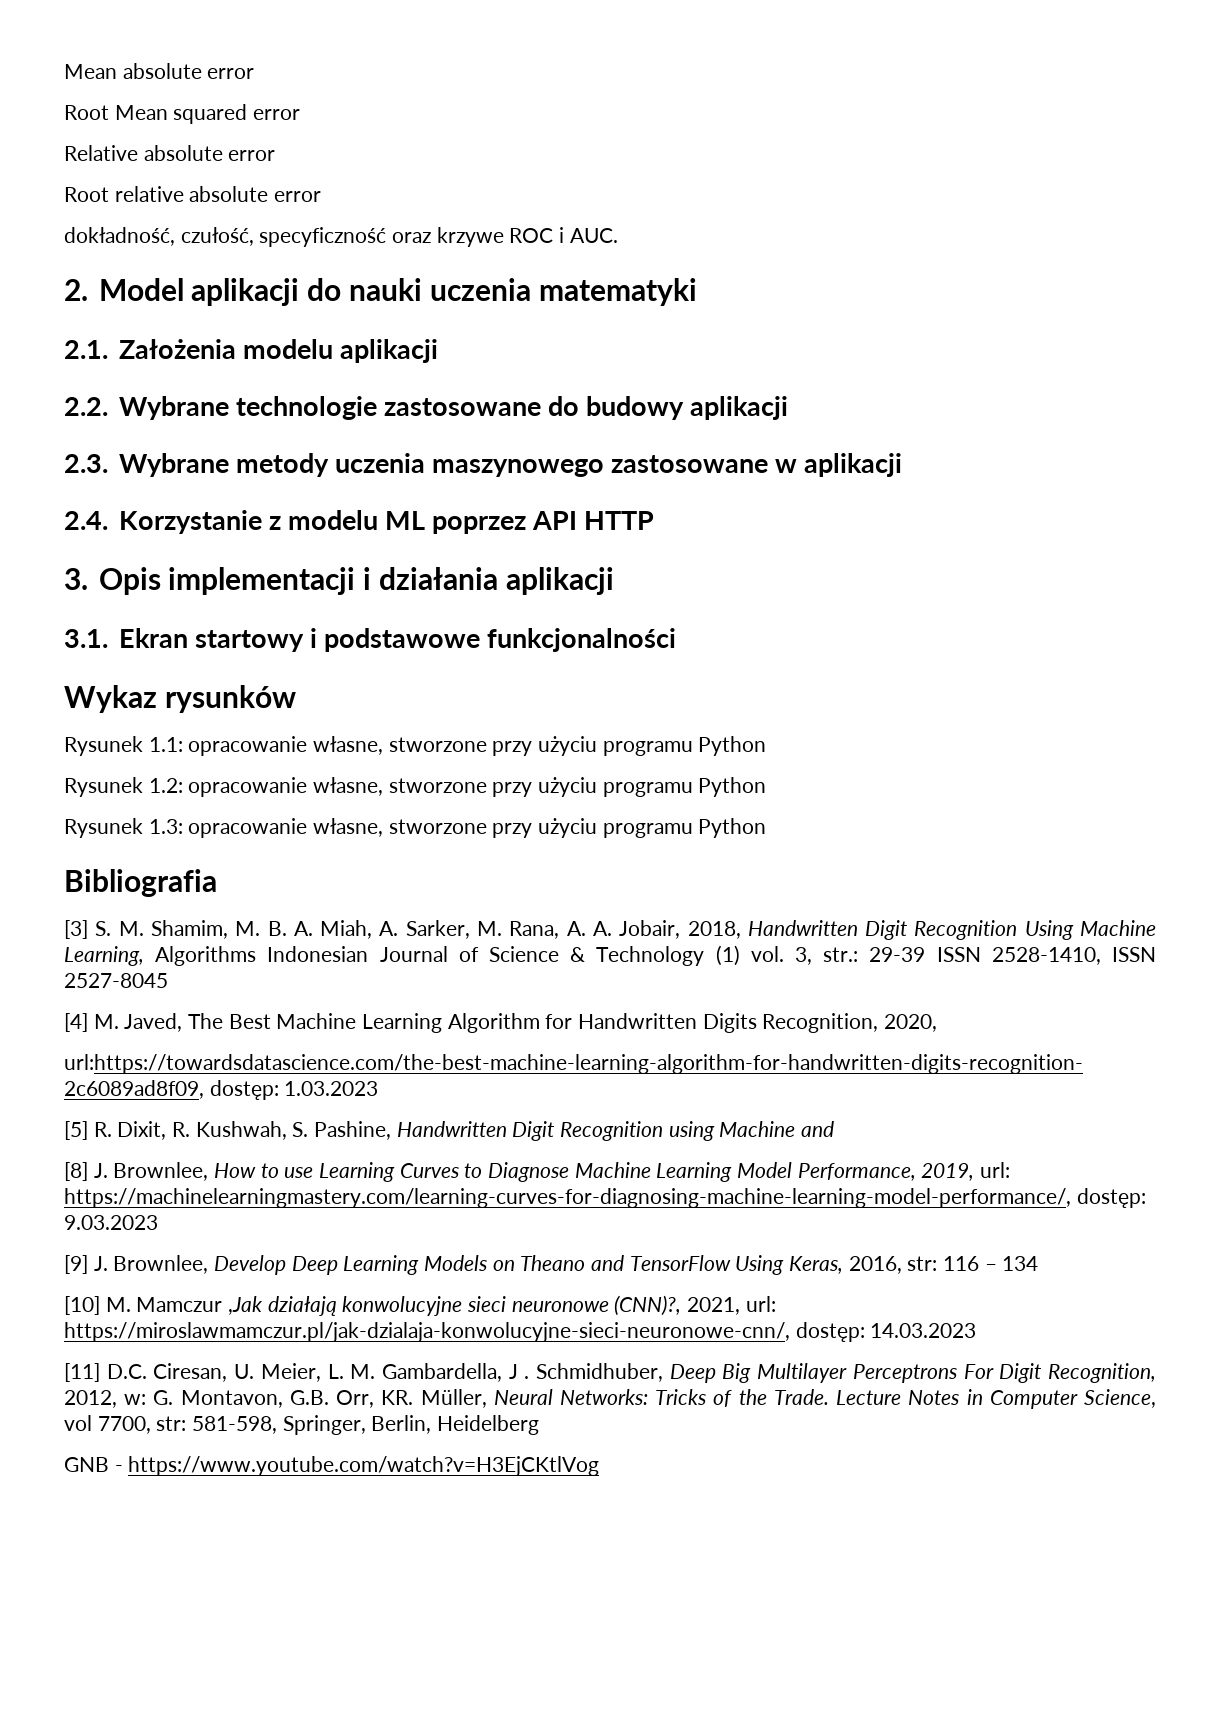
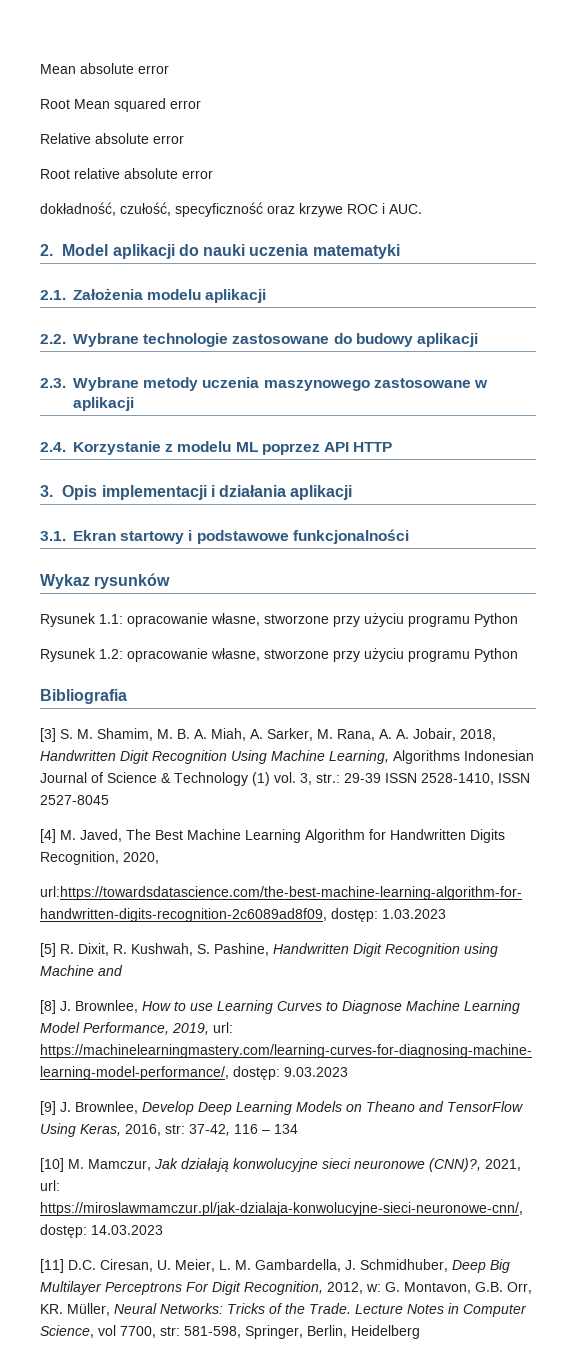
- Rysunek 1.3: opracowanie własne, stworzone przy użyciu programu Python
- [9] J. Brownlee, Develop Deep Learning Models on Theano and TensorFlow Using Keras, 2016, str: 116 – 134
+ [9] J. Brownlee, Develop Deep Learning Models on Theano and TensorFlow Using Keras, 2016, str: 37-42, 116 – 134
- [10] M. Mamczur ,Jak działają konwolucyjne sieci neuronowe (CNN)?, 2021, url: https://miroslawmamczur.pl/jak-dzialaja-konwolucyjne-sieci-neuronowe-cnn/, dostęp: 14.03.2023
+ [10] M. Mamczur, Jak działają konwolucyjne sieci neuronowe (CNN)?, 2021, url: https://miroslawmamczur.pl/jak-dzialaja-konwolucyjne-sieci-neuronowe-cnn/, dostęp: 14.03.2023
- [11] D.C. Ciresan, U. Meier, L. M. Gambardella, J . Schmidhuber, Deep Big Multilayer Perceptrons For Digit Recognition, 2012, w: G. Montavon, G.B. Orr, KR. Müller, Neural Networks: Tricks of the Trade.
+ [11] D.C. Ciresan, U. Meier, L. M. Gambardella, J. Schmidhuber, Deep Big Multilayer Perceptrons For Digit Recognition, 2012, w: G. Montavon, G.B. Orr, KR. Müller, Neural Networks: Tricks of the Trade.
- GNB - https://www.youtube.com/watch?v=H3EjCKtlVog

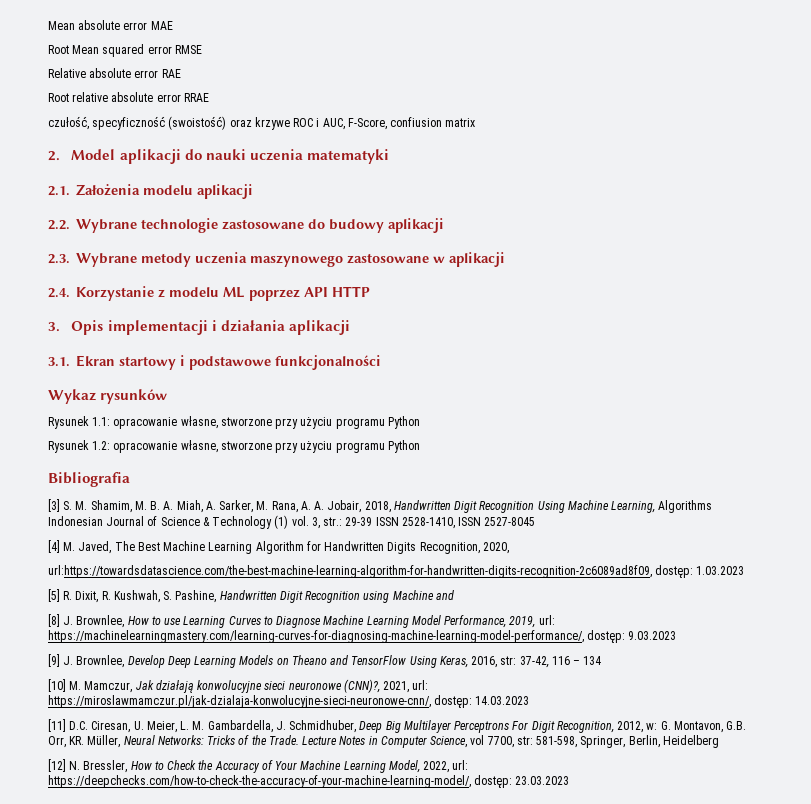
- Mean absolute error
+ Mean absolute error MAE
- Root Mean squared error
+ Root Mean squared error RMSE
- Relative absolute error
+ Relative absolute error RAE
- Root relative absolute error
- dokładność, czułość, specyficzność oraz krzywe ROC i AUC.
+ Root relative absolute error RRAE
+ czułość, specyficzność (swoistość) oraz krzywe ROC i AUC, F-Score, confiusion matrix
+ [12] N. Bressler, How to Check the Accuracy of Your Machine Learning Model, 2022, url: https://deepchecks.com/how-to-check-the-accuracy-of-your-machine-learning-model/, dostęp: 23.03.2023

